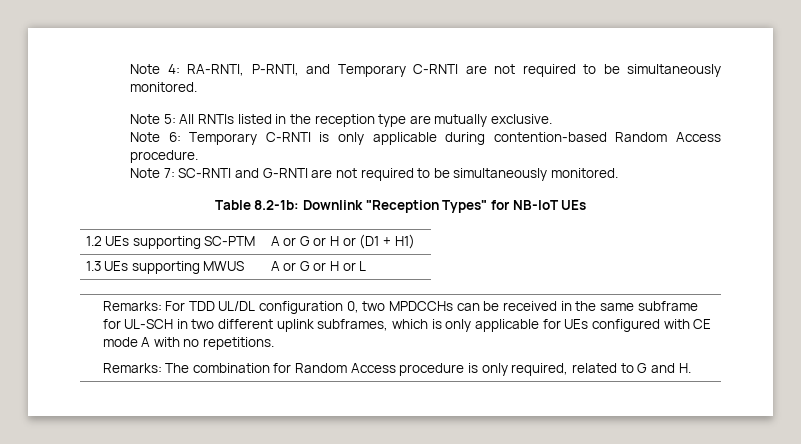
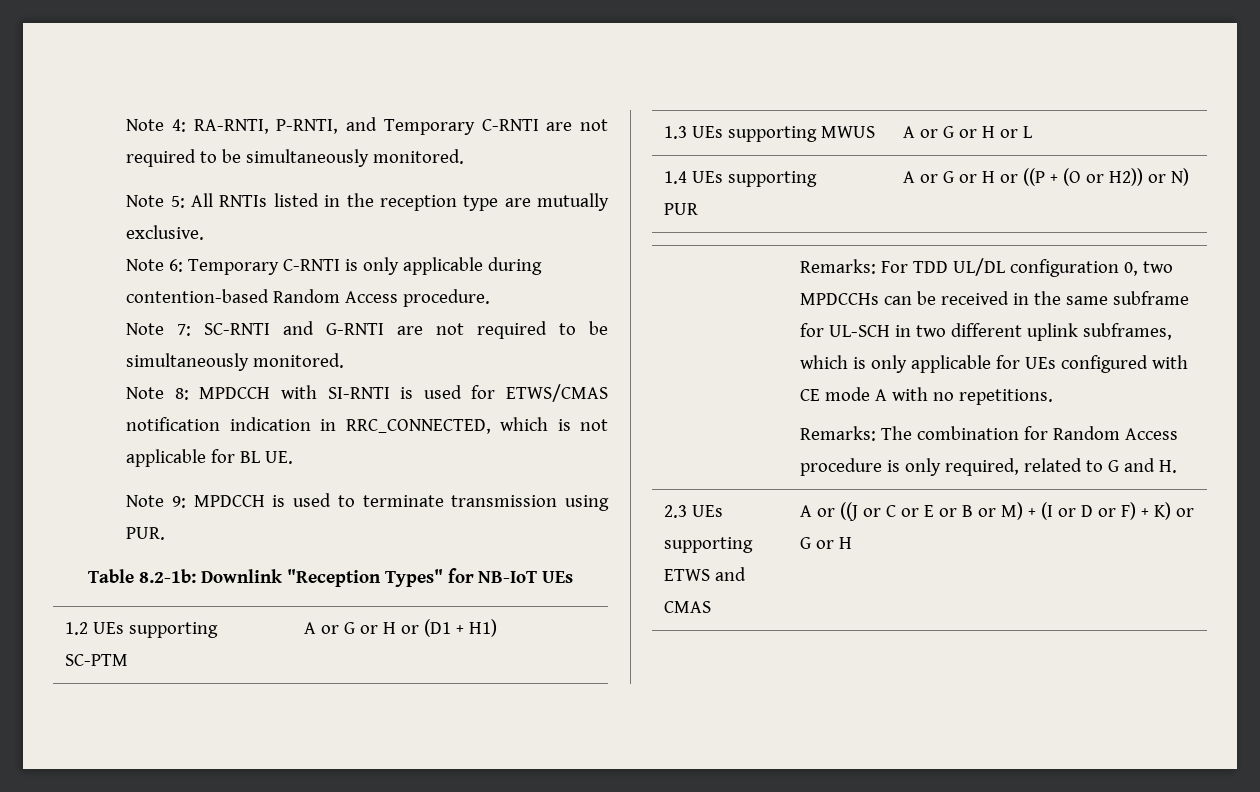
+ Note 8: MPDCCH with SI-RNTI is used for ETWS/CMAS notification indication in RRC_CONNECTED, which is not applicable for BL UE.
+ Note 9: MPDCCH is used to terminate transmission using PUR.
+ 1.4 UEs supporting
+ PUR | A or G or H or ((P + (O or H2)) or N)
+ 2.3 UEs supporting ETWS and CMAS | A or ((J or C or E or B or M) + (I or D or F) + K) or G or H

